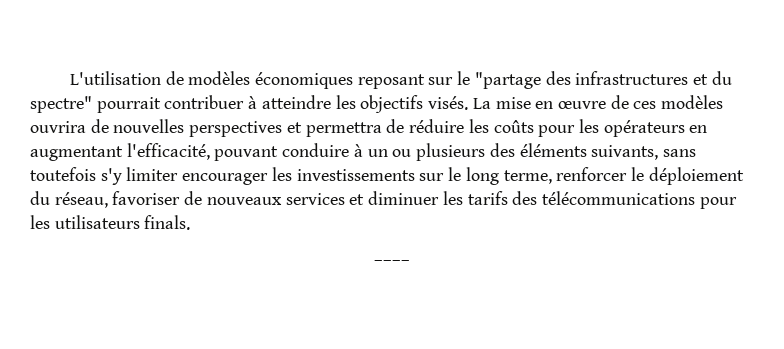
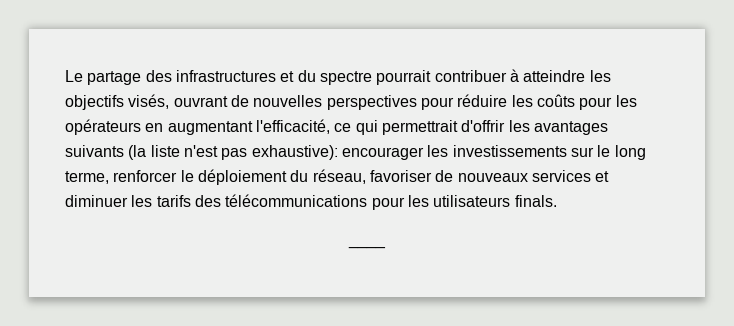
- L'utilisation de modèles économiques reposant sur le "partage des infrastructures et du spectre" pourrait contribuer à atteindre les objectifs visés. La mise en œuvre de ces modèles ouvrira de nouvelles perspectives et permettra de réduire les coûts pour les opérateurs en augmentant l'efficacité, pouvant conduire à un ou plusieurs des éléments suivants, sans toutefois s'y limiter encourager les investissements sur le long terme, renforcer le déploiement du réseau, favoriser de nouveaux services et diminuer les tarifs des télécommunications pour les utilisateurs finals.
+ Le partage des infrastructures et du spectre pourrait contribuer à atteindre les objectifs visés, ouvrant de nouvelles perspectives pour réduire les coûts pour les opérateurs en augmentant l'efficacité, ce qui permettrait d'offrir les avantages suivants (la liste n'est pas exhaustive): encourager les investissements sur le long terme, renforcer le déploiement du réseau, favoriser de nouveaux services et diminuer les tarifs des télécommunications pour les utilisateurs finals.

